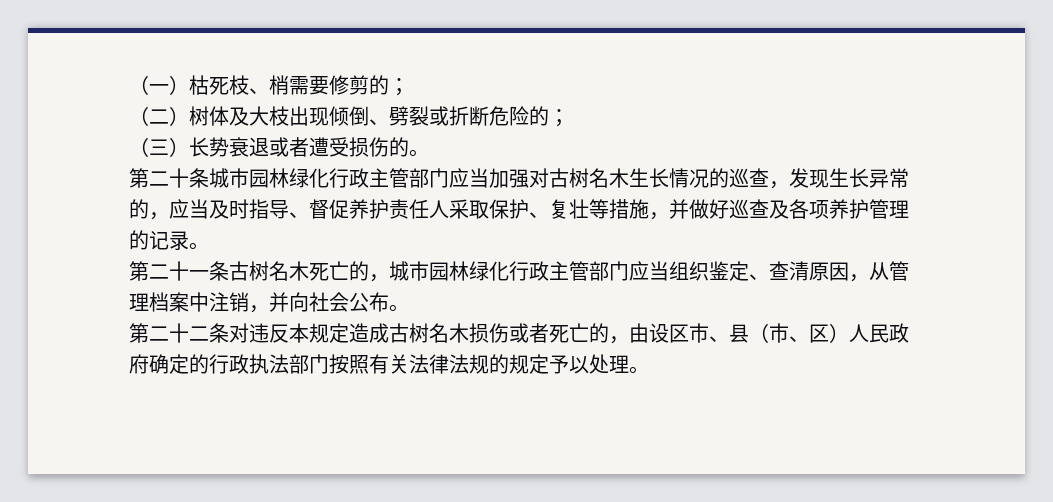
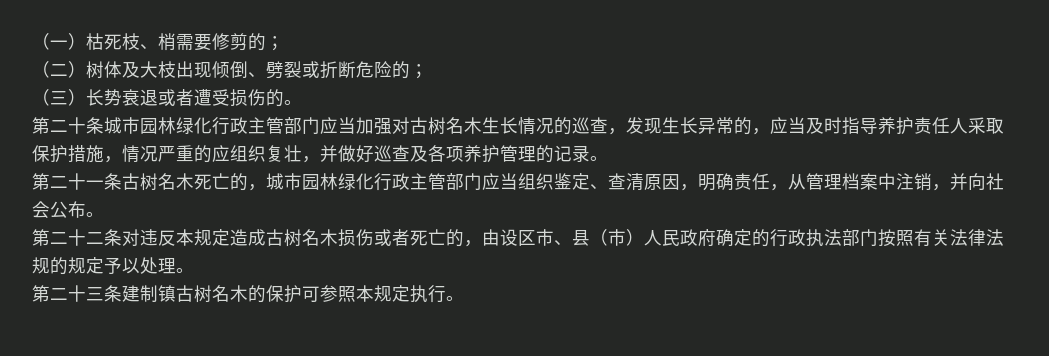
- 第二十条城市园林绿化行政主管部门应当加强对古树名木生长情况的巡查，发现生长异常的，应当及时指导、督促养护责任人采取保护、复壮等措施，并做好巡查及各项养护管理的记录。
+ 第二十条城市园林绿化行政主管部门应当加强对古树名木生长情况的巡查，发现生长异常的，应当及时指导养护责任人采取保护措施，情况严重的应组织复壮，并做好巡查及各项养护管理的记录。
- 第二十一条古树名木死亡的，城市园林绿化行政主管部门应当组织鉴定、查清原因，从管理档案中注销，并向社会公布。
+ 第二十一条古树名木死亡的，城市园林绿化行政主管部门应当组织鉴定、查清原因，明确责任，从管理档案中注销，并向社会公布。
- 第二十二条对违反本规定造成古树名木损伤或者死亡的，由设区市、县（市、区）人民政府确定的行政执法部门按照有关法律法规的规定予以处理。
+ 第二十二条对违反本规定造成古树名木损伤或者死亡的，由设区市、县（市）人民政府确定的行政执法部门按照有关法律法规的规定予以处理。
+ 第二十三条建制镇古树名木的保护可参照本规定执行。

